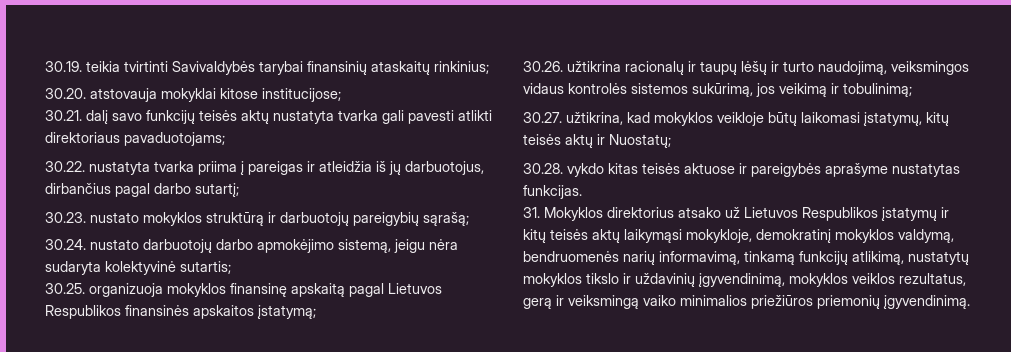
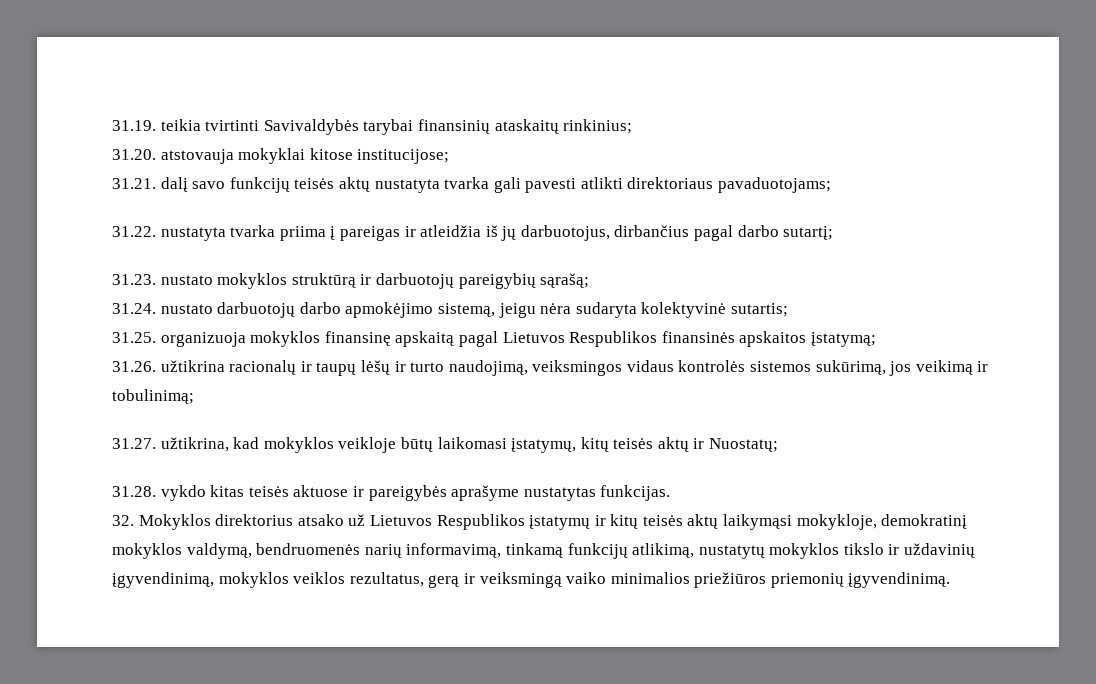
- 30.19. teikia tvirtinti Savivaldybės tarybai finansinių ataskaitų rinkinius;
+ 31.19. teikia tvirtinti Savivaldybės tarybai finansinių ataskaitų rinkinius;
- 30.20. atstovauja mokyklai kitose institucijose;
+ 31.20. atstovauja mokyklai kitose institucijose;
- 30.21. dalį savo funkcijų teisės aktų nustatyta tvarka gali pavesti atlikti direktoriaus pavaduotojams;
+ 31.21. dalį savo funkcijų teisės aktų nustatyta tvarka gali pavesti atlikti direktoriaus pavaduotojams;
- 30.22. nustatyta tvarka priima į pareigas ir atleidžia iš jų darbuotojus, dirbančius pagal darbo sutartį;
+ 31.22. nustatyta tvarka priima į pareigas ir atleidžia iš jų darbuotojus, dirbančius pagal darbo sutartį;
- 30.23. nustato mokyklos struktūrą ir darbuotojų pareigybių sąrašą;
+ 31.23. nustato mokyklos struktūrą ir darbuotojų pareigybių sąrašą;
- 30.24. nustato darbuotojų darbo apmokėjimo sistemą, jeigu nėra sudaryta kolektyvinė sutartis;
+ 31.24. nustato darbuotojų darbo apmokėjimo sistemą, jeigu nėra sudaryta kolektyvinė sutartis;
- 30.25. organizuoja mokyklos finansinę apskaitą pagal Lietuvos Respublikos finansinės apskaitos įstatymą;
+ 31.25. organizuoja mokyklos finansinę apskaitą pagal Lietuvos Respublikos finansinės apskaitos įstatymą;
- 30.26. užtikrina racionalų ir taupų lėšų ir turto naudojimą, veiksmingos vidaus kontrolės sistemos sukūrimą, jos veikimą ir tobulinimą;
+ 31.26. užtikrina racionalų ir taupų lėšų ir turto naudojimą, veiksmingos vidaus kontrolės sistemos sukūrimą, jos veikimą ir tobulinimą;
- 30.27. užtikrina, kad mokyklos veikloje būtų laikomasi įstatymų, kitų teisės aktų ir Nuostatų;
+ 31.27. užtikrina, kad mokyklos veikloje būtų laikomasi įstatymų, kitų teisės aktų ir Nuostatų;
- 30.28. vykdo kitas teisės aktuose ir pareigybės aprašyme nustatytas funkcijas.
+ 31.28. vykdo kitas teisės aktuose ir pareigybės aprašyme nustatytas funkcijas.
- 31. Mokyklos direktorius atsako už Lietuvos Respublikos įstatymų ir kitų teisės aktų laikymąsi mokykloje, demokratinį mokyklos valdymą, bendruomenės narių informavimą, tinkamą funkcijų atlikimą, nustatytų mokyklos tikslo ir uždavinių įgyvendinimą, mokyklos veiklos rezultatus, gerą ir veiksmingą vaiko minimalios priežiūros priemonių įgyvendinimą.
+ 32. Mokyklos direktorius atsako už Lietuvos Respublikos įstatymų ir kitų teisės aktų laikymąsi mokykloje, demokratinį mokyklos valdymą, bendruomenės narių informavimą, tinkamą funkcijų atlikimą, nustatytų mokyklos tikslo ir uždavinių įgyvendinimą, mokyklos veiklos rezultatus, gerą ir veiksmingą vaiko minimalios priežiūros priemonių įgyvendinimą.

